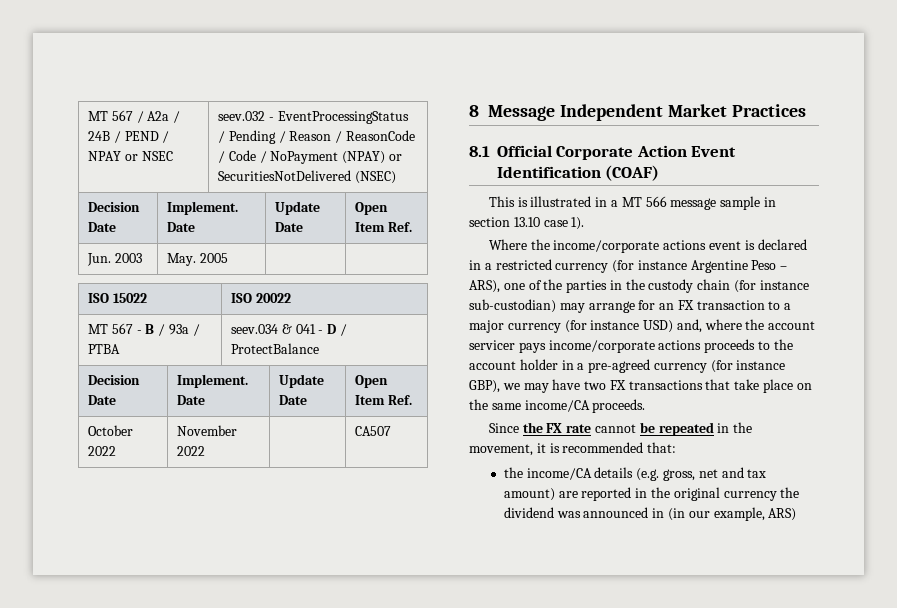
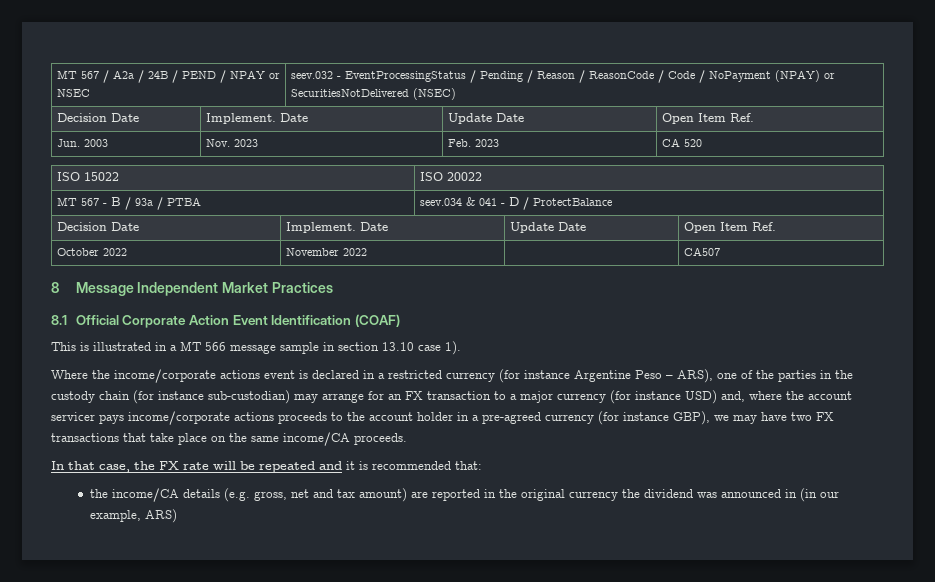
- Jun. 2003 | May. 2005 | |
+ Jun. 2003 | Nov. 2023 | Feb. 2023 | CA 520
- Since the FX rate cannot be repeated in the movement, it is recommended that:
+ In that case, the FX rate will be repeated and it is recommended that:

